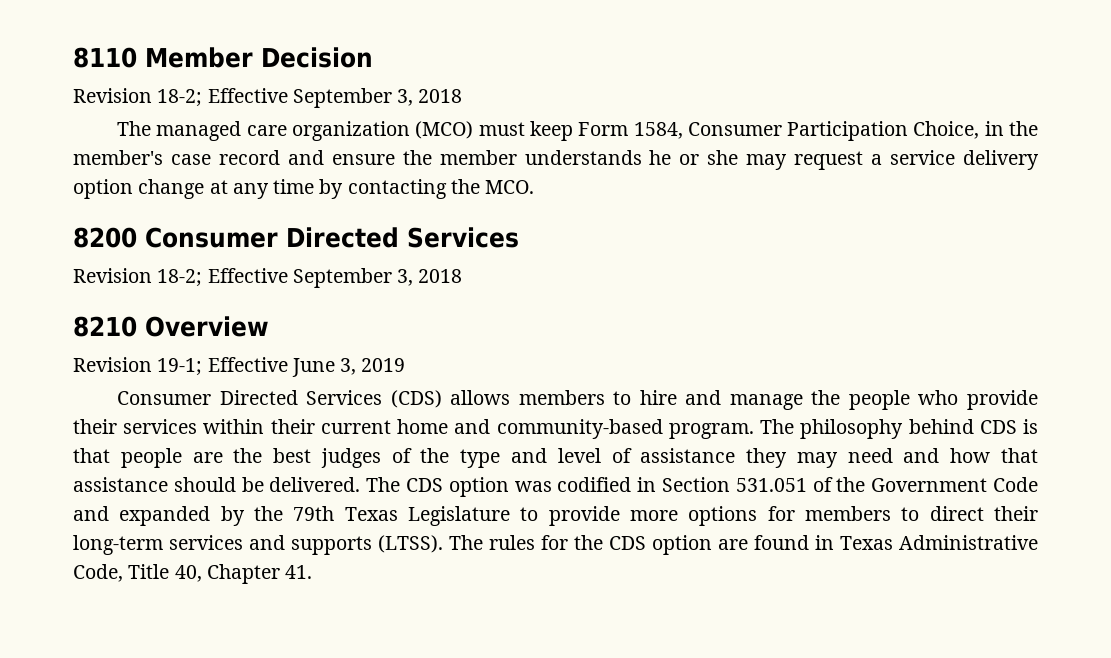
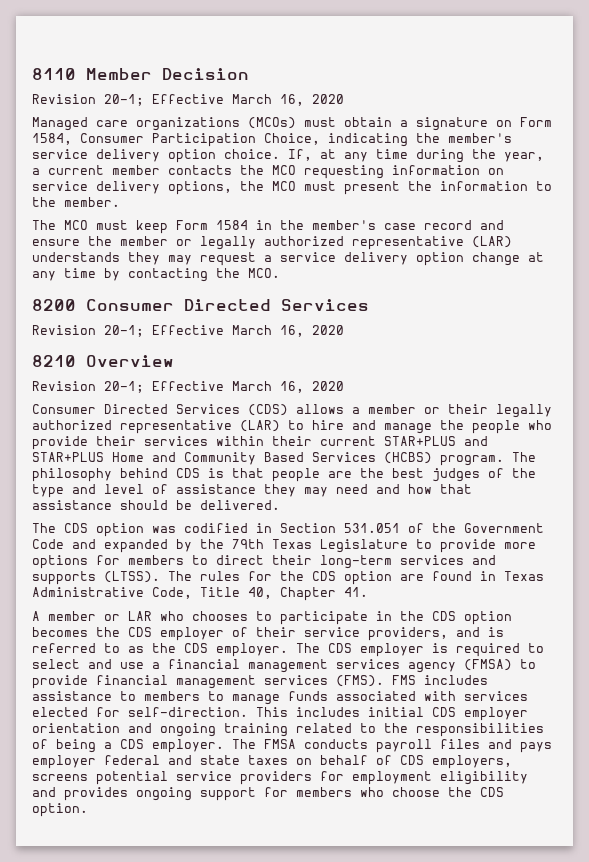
  8110 Member Decision
- Revision 18-2; Effective September 3, 2018
- The managed care organization (MCO) must keep Form 1584, Consumer Participation Choice, in the member's case record and ensure the member understands he or she may request a service delivery option change at any time by contacting the MCO.
+ Revision 20-1; Effective March 16, 2020
+ Managed care organizations (MCOs) must obtain a signature on Form 1584, Consumer Participation Choice, indicating the member's service delivery option choice. If, at any time during the year, a current member contacts the MCO requesting information on service delivery options, the MCO must present the information to the member.
+ The MCO must keep Form 1584 in the member's case record and ensure the member or legally authorized representative (LAR) understands they may request a service delivery option change at any time by contacting the MCO.
  8200 Consumer Directed Services
- Revision 18-2; Effective September 3, 2018
+ Revision 20-1; Effective March 16, 2020
  8210 Overview
- Revision 19-1; Effective June 3, 2019
+ Revision 20-1; Effective March 16, 2020
- Consumer Directed Services (CDS) allows members to hire and manage the people who provide their services within their current home and community-based program.
+ Consumer Directed Services (CDS) allows a member or their legally authorized representative (LAR) to hire and manage the people who provide their services within their current STAR+PLUS and STAR+PLUS Home and Community Based Services (HCBS) program.
- The philosophy behind CDS is that people are the best judges of the type and level of assistance they may need and how that assistance should be delivered. The CDS option was codified in Section 531.051 of the Government Code and expanded by the 79th Texas Legislature to provide more options for members to direct their long-term services and supports (LTSS).
+ The philosophy behind CDS is that people are the best judges of the type and level of assistance they may need and how that assistance should be delivered.
+ The CDS option was codified in Section 531.051 of the Government Code and expanded by the 79th Texas Legislature to provide more options for members to direct their long-term services and supports (LTSS).
+ A member or LAR who chooses to participate in the CDS option becomes the CDS employer of their service providers, and is referred to as the CDS employer. The CDS employer is required to select and use a financial management services agency (FMSA) to provide financial management services (FMS). FMS includes assistance to members to manage funds associated with services elected for self-direction. This includes initial CDS employer orientation and ongoing training related to the responsibilities of being a CDS employer. The FMSA conducts payroll files and pays employer federal and state taxes on behalf of CDS employers, screens potential service providers for employment eligibility and provides ongoing support for members who choose the CDS option.

